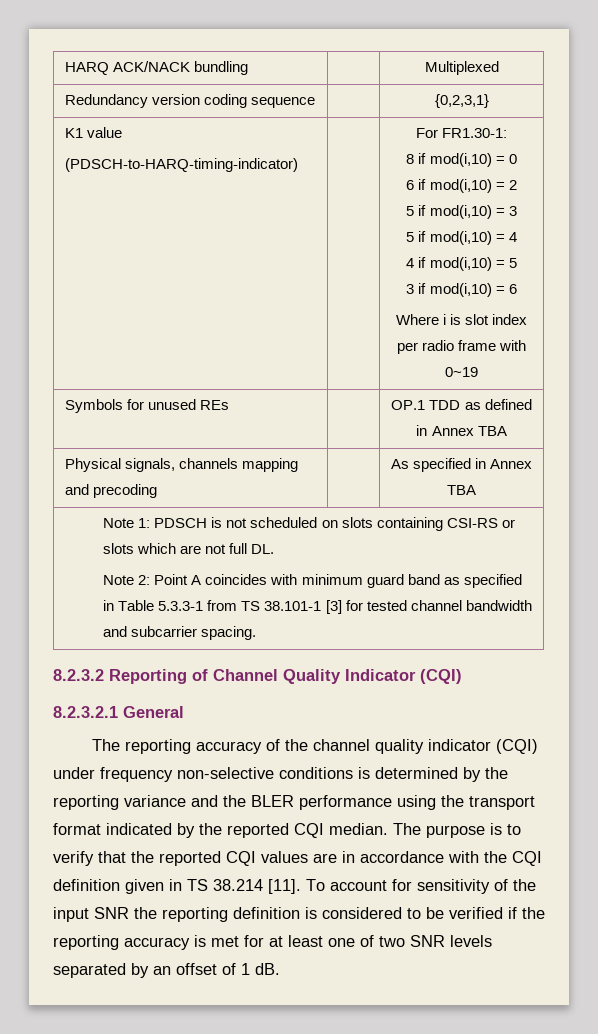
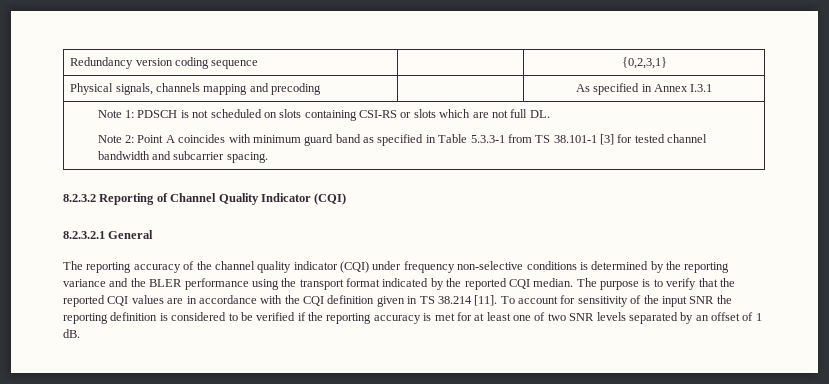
- HARQ ACK/NACK bundling | | Multiplexed
- K1 value
- (PDSCH-to-HARQ-timing-indicator) | | For FR1.30-1:
- 8 if mod(i,10) = 0
- 6 if mod(i,10) = 2
- 5 if mod(i,10) = 3
- 5 if mod(i,10) = 4
- 4 if mod(i,10) = 5
- 3 if mod(i,10) = 6
- Where i is slot index per radio frame with 0~19
- Symbols for unused REs | | OP.1 TDD as defined in Annex TBA
- Physical signals, channels mapping and precoding | | As specified in Annex TBA
+ Physical signals, channels mapping and precoding | | As specified in Annex I.3.1

